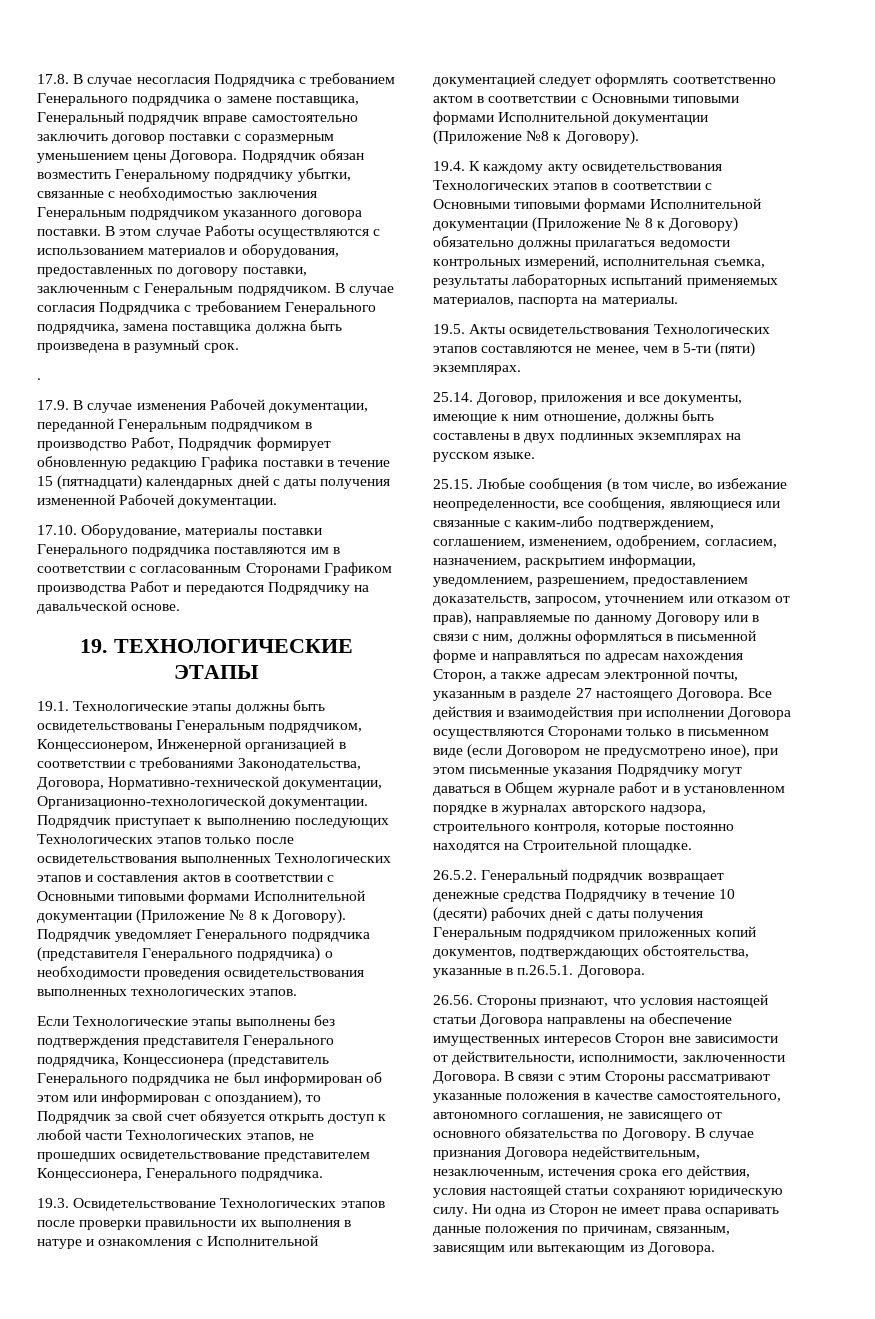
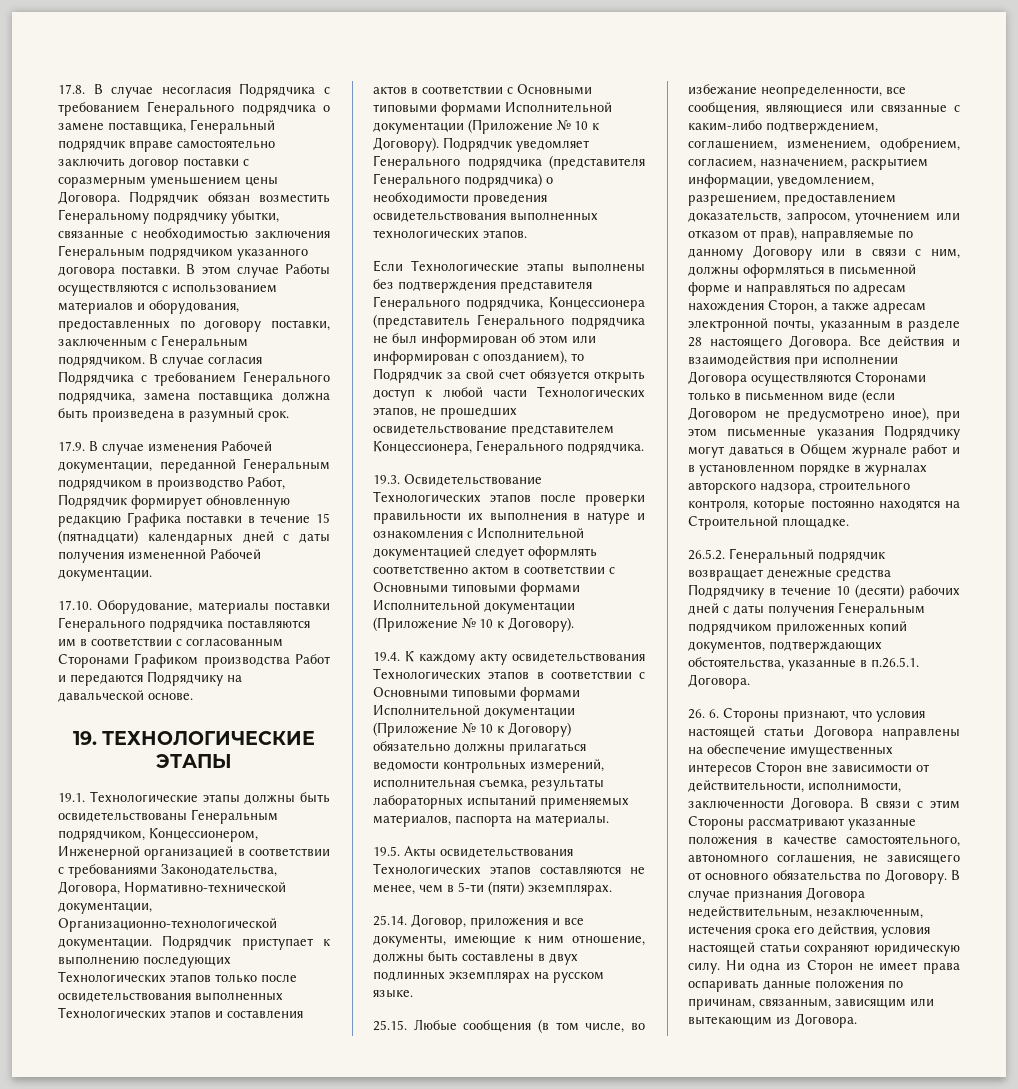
- .
- Подрядчик приступает к выполнению последующих Технологических этапов только после освидетельствования выполненных Технологических этапов и составления актов в соответствии с Основными типовыми формами Исполнительной документации (Приложение № 8 к Договору).
+ Подрядчик приступает к выполнению последующих Технологических этапов только после освидетельствования выполненных Технологических этапов и составления актов в соответствии с Основными типовыми формами Исполнительной документации (Приложение № 10 к Договору).
- 19.3. Освидетельствование Технологических этапов после проверки правильности их выполнения в натуре и ознакомления с Исполнительной документацией следует оформлять соответственно актом в соответствии с Основными типовыми формами Исполнительной документации (Приложение №8 к Договору).
+ 19.3. Освидетельствование Технологических этапов после проверки правильности их выполнения в натуре и ознакомления с Исполнительной документацией следует оформлять соответственно актом в соответствии с Основными типовыми формами Исполнительной документации (Приложение № 10 к Договору).
- 19.4. К каждому акту освидетельствования Технологических этапов в соответствии с Основными типовыми формами Исполнительной документации (Приложение № 8 к Договору) обязательно должны прилагаться ведомости контрольных измерений, исполнительная съемка, результаты лабораторных испытаний применяемых материалов, паспорта на материалы.
+ 19.4. К каждому акту освидетельствования Технологических этапов в соответствии с Основными типовыми формами Исполнительной документации (Приложение № 10 к Договору) обязательно должны прилагаться ведомости контрольных измерений, исполнительная съемка, результаты лабораторных испытаний применяемых материалов, паспорта на материалы.
- 25.15. Любые сообщения (в том числе, во избежание неопределенности, все сообщения, являющиеся или связанные с каким-либо подтверждением, соглашением, изменением, одобрением, согласием, назначением, раскрытием информации, уведомлением, разрешением, предоставлением доказательств, запросом, уточнением или отказом от прав), направляемые по данному Договору или в связи с ним, должны оформляться в письменной форме и направляться по адресам нахождения Сторон, а также адресам электронной почты, указанным в разделе 27 настоящего Договора.
+ 25.15. Любые сообщения (в том числе, во избежание неопределенности, все сообщения, являющиеся или связанные с каким-либо подтверждением, соглашением, изменением, одобрением, согласием, назначением, раскрытием информации, уведомлением, разрешением, предоставлением доказательств, запросом, уточнением или отказом от прав), направляемые по данному Договору или в связи с ним, должны оформляться в письменной форме и направляться по адресам нахождения Сторон, а также адресам электронной почты, указанным в разделе 28 настоящего Договора.
- 26.56. Стороны признают, что условия настоящей статьи Договора направлены на обеспечение имущественных интересов Сторон вне зависимости от действительности, исполнимости, заключенности Договора.
+ 26. 6. Стороны признают, что условия настоящей статьи Договора направлены на обеспечение имущественных интересов Сторон вне зависимости от действительности, исполнимости, заключенности Договора.

